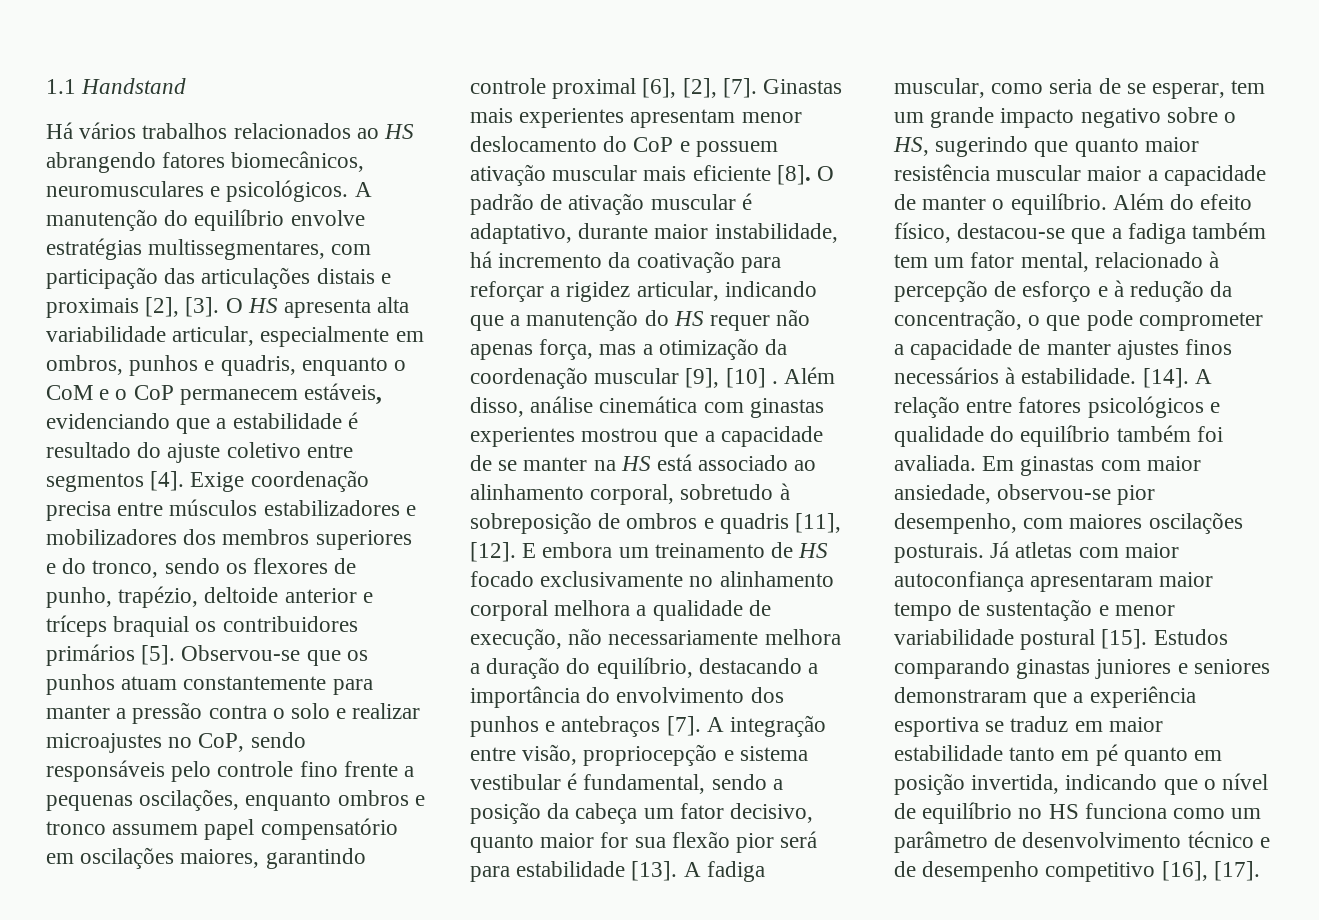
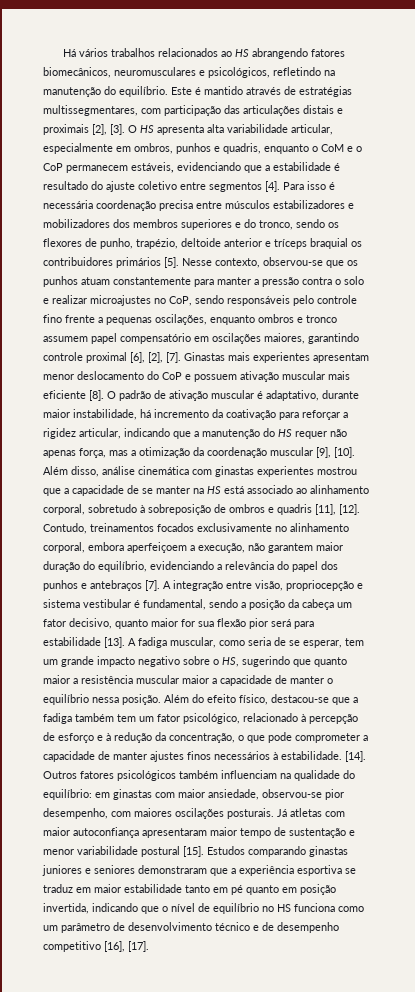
- 1.1 Handstand
- Há vários trabalhos relacionados ao HS abrangendo fatores biomecânicos, neuromusculares e psicológicos. A manutenção do equilíbrio envolve estratégias multissegmentares, com participação das articulações distais e proximais [2], [3].
+ Há vários trabalhos relacionados ao HS abrangendo fatores biomecânicos, neuromusculares e psicológicos, refletindo na manutenção do equilíbrio. Este é mantido através de estratégias multissegmentares, com participação das articulações distais e proximais [2], [3].
- Exige coordenação precisa entre músculos estabilizadores e mobilizadores dos membros superiores e do tronco, sendo os flexores de punho, trapézio, deltoide anterior e tríceps braquial os contribuidores primários [5].
+ Para isso é necessária coordenação precisa entre músculos estabilizadores e mobilizadores dos membros superiores e do tronco, sendo os flexores de punho, trapézio, deltoide anterior e tríceps braquial os contribuidores primários [5].
- Observou-se que os punhos atuam constantemente para manter a pressão contra o solo e realizar microajustes no CoP, sendo responsáveis pelo controle fino frente a pequenas oscilações, enquanto ombros e tronco assumem papel compensatório em oscilações maiores, garantindo controle proximal [6], [2], [7].
+ Nesse contexto, observou-se que os punhos atuam constantemente para manter a pressão contra o solo e realizar microajustes no CoP, sendo responsáveis pelo controle fino frente a pequenas oscilações, enquanto ombros e tronco assumem papel compensatório em oscilações maiores, garantindo controle proximal [6], [2], [7].
- O padrão de ativação muscular é adaptativo, durante maior instabilidade, há incremento da coativação para reforçar a rigidez articular, indicando que a manutenção do HS requer não apenas força, mas a otimização da coordenação muscular [9], [10] .
+ O padrão de ativação muscular é adaptativo, durante maior instabilidade, há incremento da coativação para reforçar a rigidez articular, indicando que a manutenção do HS requer não apenas força, mas a otimização da coordenação muscular [9], [10].
- E embora um treinamento de HS focado exclusivamente no alinhamento corporal melhora a qualidade de execução, não necessariamente melhora a duração do equilíbrio, destacando a importância do envolvimento dos punhos e antebraços [7].
+ Contudo, treinamentos focados exclusivamente no alinhamento corporal, embora aperfeiçoem a execução, não garantem maior duração do equilíbrio, evidenciando a relevância do papel dos punhos e antebraços [7].
- A fadiga muscular, como seria de se esperar, tem um grande impacto negativo sobre o HS, sugerindo que quanto maior resistência muscular maior a capacidade de manter o equilíbrio.
+ A fadiga muscular, como seria de se esperar, tem um grande impacto negativo sobre o HS, sugerindo que quanto maior a resistência muscular maior a capacidade de manter o equilíbrio nessa posição.
- Além do efeito físico, destacou-se que a fadiga também tem um fator mental, relacionado à percepção de esforço e à redução da concentração, o que pode comprometer a capacidade de manter ajustes finos necessários à estabilidade.
+ Além do efeito físico, destacou-se que a fadiga também tem um fator psicológico, relacionado à percepção de esforço e à redução da concentração, o que pode comprometer a capacidade de manter ajustes finos necessários à estabilidade.
- A relação entre fatores psicológicos e qualidade do equilíbrio também foi avaliada. Em ginastas com maior ansiedade, observou-se pior desempenho, com maiores oscilações posturais.
+ Outros fatores psicológicos também influenciam na qualidade do equilíbrio: em ginastas com maior ansiedade, observou-se pior desempenho, com maiores oscilações posturais.

